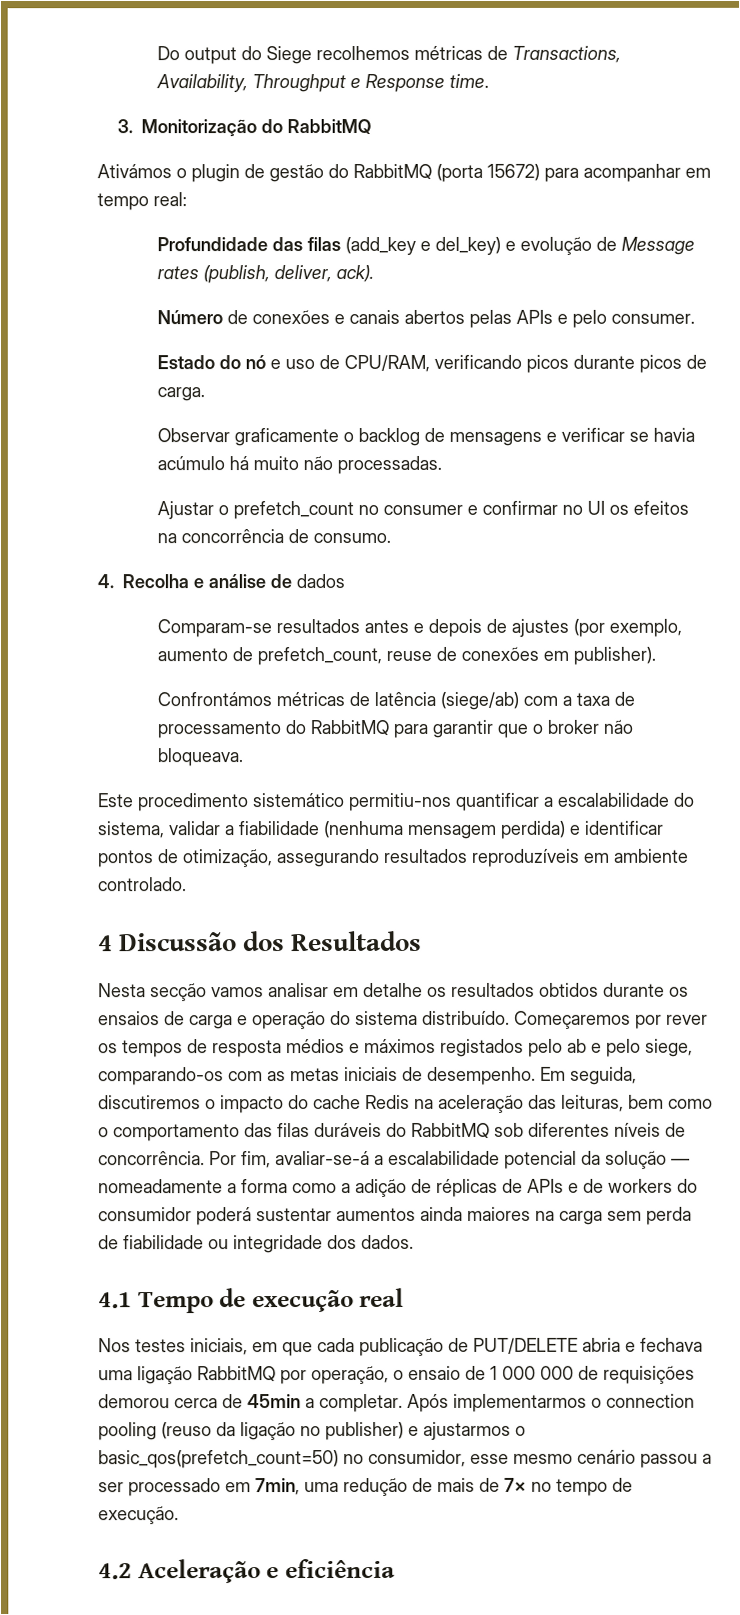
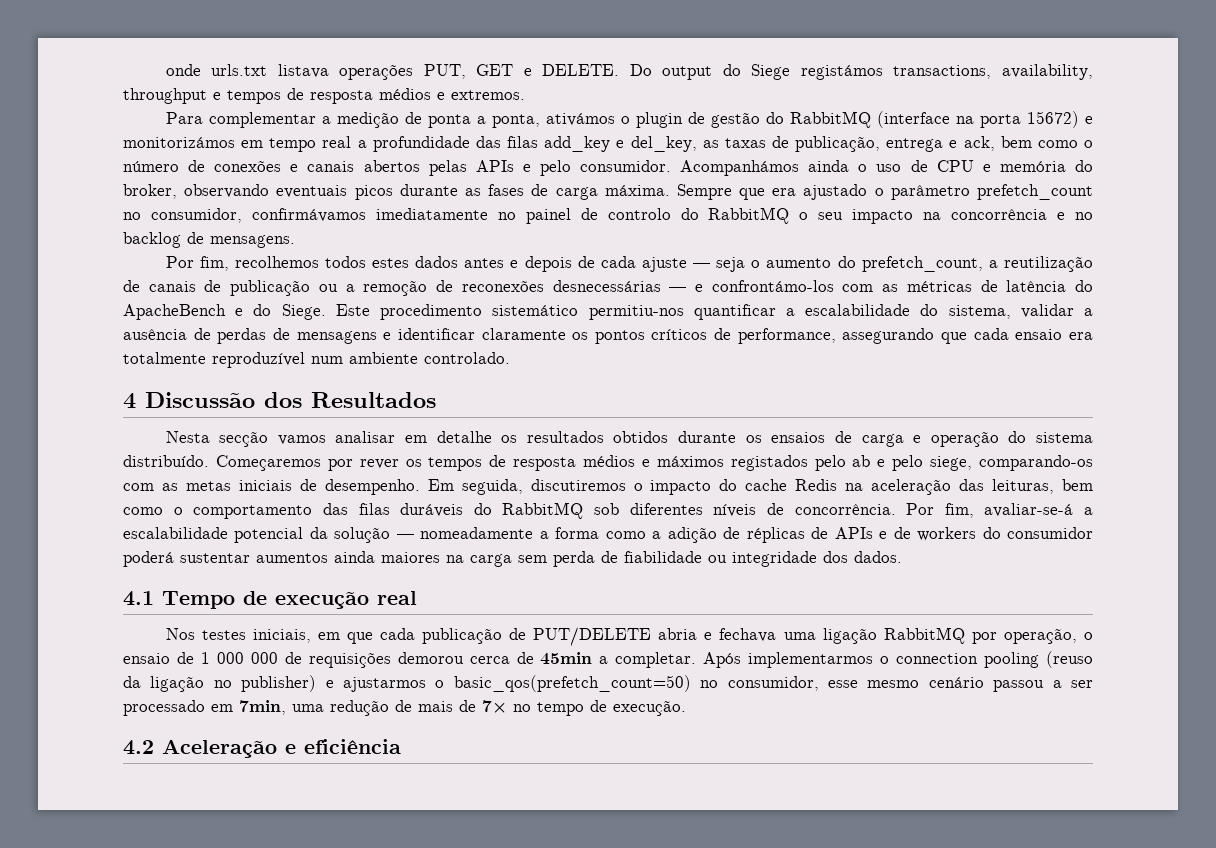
- Do output do Siege recolhemos métricas de Transactions, Availability, Throughput e Response time.
- 3. Monitorização do RabbitMQ
- Ativámos o plugin de gestão do RabbitMQ (porta 15672) para acompanhar em tempo real:
- Profundidade das filas (add_key e del_key) e evolução de Message rates (publish, deliver, ack).
- Número de conexões e canais abertos pelas APIs e pelo consumer.
- Estado do nó e uso de CPU/RAM, verificando picos durante picos de carga.
- Observar graficamente o backlog de mensagens e verificar se havia acúmulo há muito não processadas.
- Ajustar o prefetch_count no consumer e confirmar no UI os efeitos na concorrência de consumo.
- 4. Recolha e análise de dados
- Comparam-se resultados antes e depois de ajustes (por exemplo, aumento de prefetch_count, reuse de conexões em publisher).
- Confrontámos métricas de latência (siege/ab) com a taxa de processamento do RabbitMQ para garantir que o broker não bloqueava.
- Este procedimento sistemático permitiu-nos quantificar a escalabilidade do sistema, validar a fiabilidade (nenhuma mensagem perdida) e identificar pontos de otimização, assegurando resultados reproduzíveis em ambiente controlado.
+ onde urls.txt listava operações PUT, GET e DELETE. Do output do Siege registámos transactions, availability, throughput e tempos de resposta médios e extremos.
+ Para complementar a medição de ponta a ponta, ativámos o plugin de gestão do RabbitMQ (interface na porta 15672) e monitorizámos em tempo real a profundidade das filas add_key e del_key, as taxas de publicação, entrega e ack, bem como o número de conexões e canais abertos pelas APIs e pelo consumidor. Acompanhámos ainda o uso de CPU e memória do broker, observando eventuais picos durante as fases de carga máxima. Sempre que era ajustado o parâmetro prefetch_count no consumidor, confirmávamos imediatamente no painel de controlo do RabbitMQ o seu impacto na concorrência e no backlog de mensagens.
+ Por fim, recolhemos todos estes dados antes e depois de cada ajuste — seja o aumento do prefetch_count, a reutilização de canais de publicação ou a remoção de reconexões desnecessárias — e confrontámo-los com as métricas de latência do ApacheBench e do Siege. Este procedimento sistemático permitiu-nos quantificar a escalabilidade do sistema, validar a ausência de perdas de mensagens e identificar claramente os pontos críticos de performance, assegurando que cada ensaio era totalmente reproduzível num ambiente controlado.

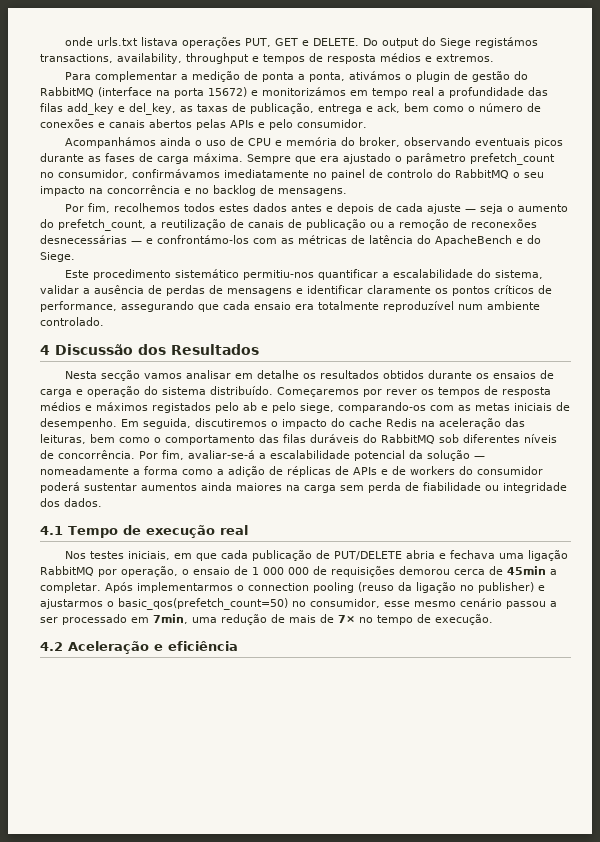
- Para complementar a medição de ponta a ponta, ativámos o plugin de gestão do RabbitMQ (interface na porta 15672) e monitorizámos em tempo real a profundidade das filas add_key e del_key, as taxas de publicação, entrega e ack, bem como o número de conexões e canais abertos pelas APIs e pelo consumidor. Acompanhámos ainda o uso de CPU e memória do broker, observando eventuais picos durante as fases de carga máxima.
+ Para complementar a medição de ponta a ponta, ativámos o plugin de gestão do RabbitMQ (interface na porta 15672) e monitorizámos em tempo real a profundidade das filas add_key e del_key, as taxas de publicação, entrega e ack, bem como o número de conexões e canais abertos pelas APIs e pelo consumidor.
+ Acompanhámos ainda o uso de CPU e memória do broker, observando eventuais picos durante as fases de carga máxima.
- Por fim, recolhemos todos estes dados antes e depois de cada ajuste — seja o aumento do prefetch_count, a reutilização de canais de publicação ou a remoção de reconexões desnecessárias — e confrontámo-los com as métricas de latência do ApacheBench e do Siege. Este procedimento sistemático permitiu-nos quantificar a escalabilidade do sistema, validar a ausência de perdas de mensagens e identificar claramente os pontos críticos de performance, assegurando que cada ensaio era totalmente reproduzível num ambiente controlado.
+ Por fim, recolhemos todos estes dados antes e depois de cada ajuste — seja o aumento do prefetch_count, a reutilização de canais de publicação ou a remoção de reconexões desnecessárias — e confrontámo-los com as métricas de latência do ApacheBench e do Siege.
+ Este procedimento sistemático permitiu-nos quantificar a escalabilidade do sistema, validar a ausência de perdas de mensagens e identificar claramente os pontos críticos de performance, assegurando que cada ensaio era totalmente reproduzível num ambiente controlado.

